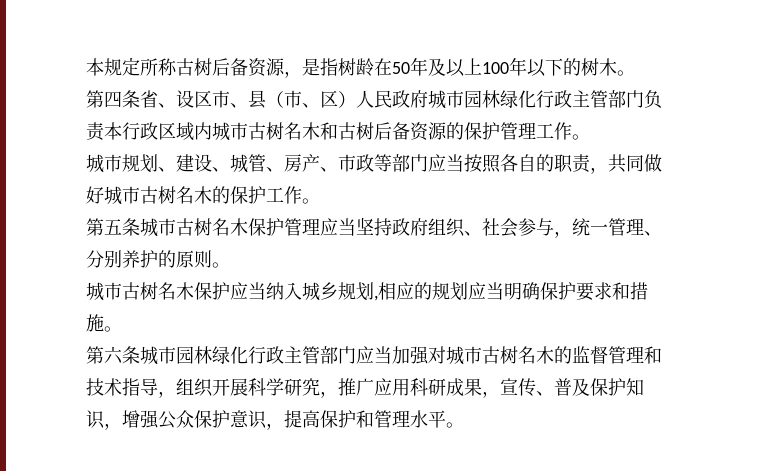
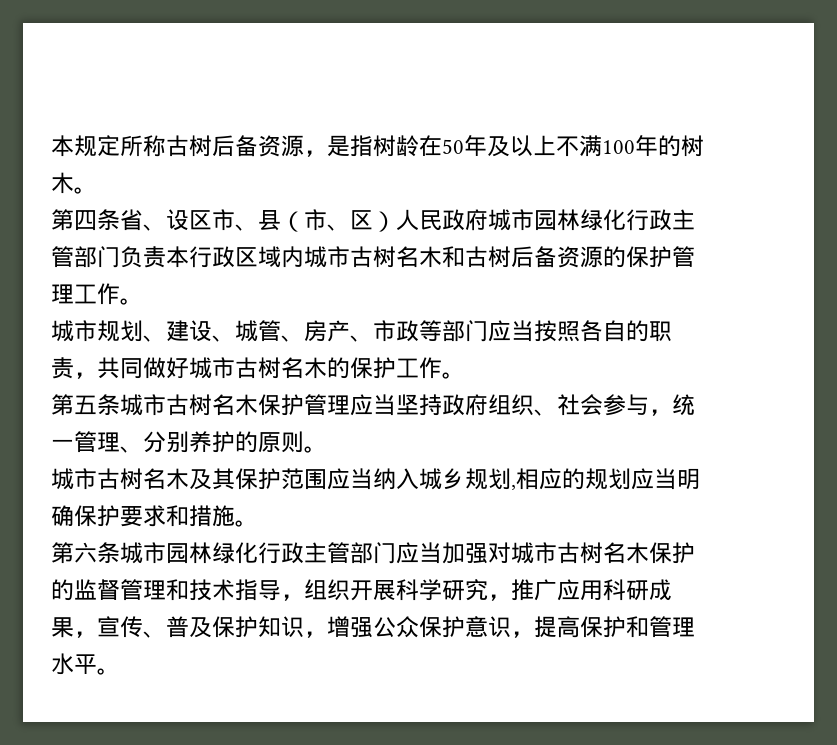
- 本规定所称古树后备资源，是指树龄在50年及以上100年以下的树木。
+ 本规定所称古树后备资源，是指树龄在50年及以上不满100年的树木。
- 城市古树名木保护应当纳入城乡规划,相应的规划应当明确保护要求和措施。
+ 城市古树名木及其保护范围应当纳入城乡规划,相应的规划应当明确保护要求和措施。
- 第六条城市园林绿化行政主管部门应当加强对城市古树名木的监督管理和技术指导，组织开展科学研究，推广应用科研成果，宣传、普及保护知识，增强公众保护意识，提高保护和管理水平。
+ 第六条城市园林绿化行政主管部门应当加强对城市古树名木保护的监督管理和技术指导，组织开展科学研究，推广应用科研成果，宣传、普及保护知识，增强公众保护意识，提高保护和管理水平。

